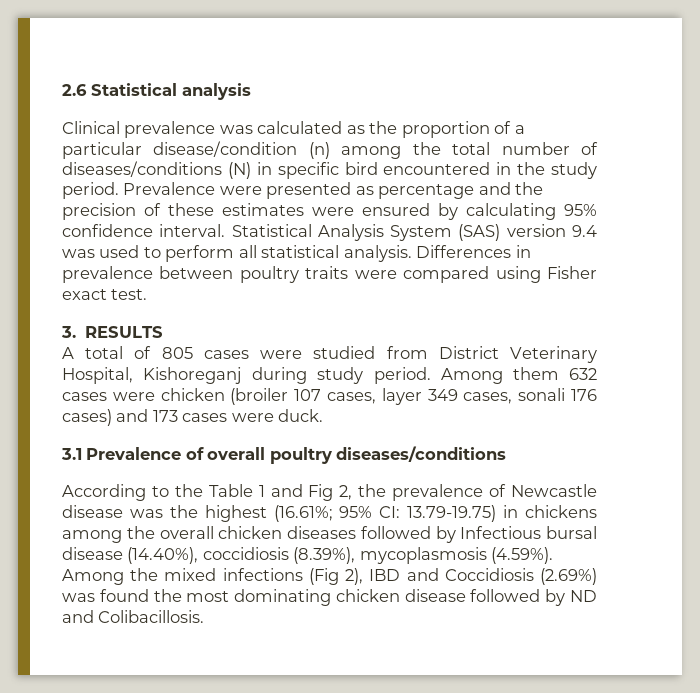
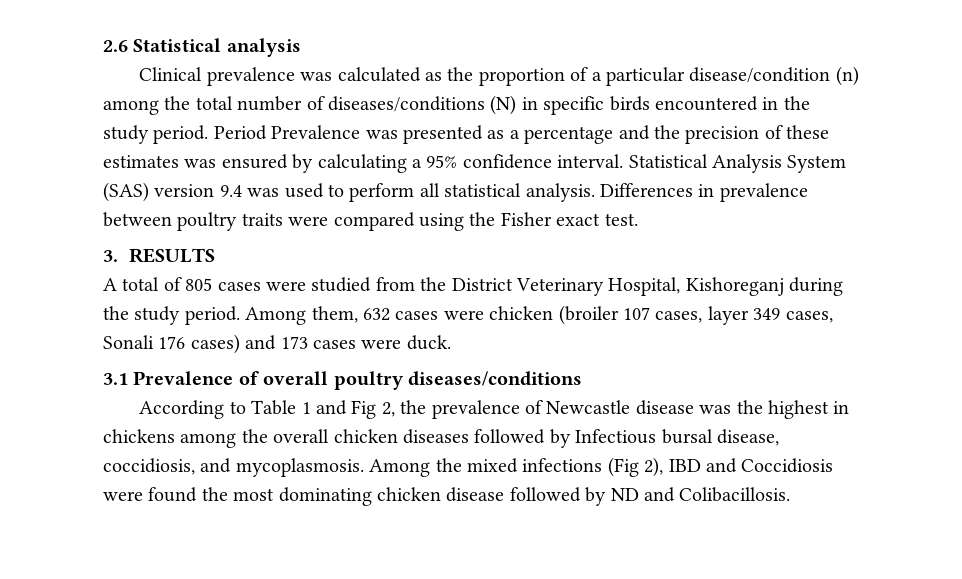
- Clinical prevalence was calculated as the proportion of a particular disease/condition (n) among the total number of diseases/conditions (N) in specific bird encountered in the study period.
+ Clinical prevalence was calculated as the proportion of a particular disease/condition (n) among the total number of diseases/conditions (N) in specific birds encountered in the study period.
- Prevalence were presented as percentage and the precision of these estimates were ensured by calculating 95% confidence interval.
+ Period Prevalence was presented as a percentage and the precision of these estimates was ensured by calculating a 95% confidence interval.
- Differences in prevalence between poultry traits were compared using Fisher exact test.
+ Differences in prevalence between poultry traits were compared using the Fisher exact test.
- A total of 805 cases were studied from District Veterinary Hospital, Kishoreganj during study period.
+ A total of 805 cases were studied from the District Veterinary Hospital, Kishoreganj during the study period.
- Among them 632 cases were chicken (broiler 107 cases, layer 349 cases, sonali 176 cases) and 173 cases were duck.
+ Among them, 632 cases were chicken (broiler 107 cases, layer 349 cases, Sonali 176 cases) and 173 cases were duck.
- According to the Table 1 and Fig 2, the prevalence of Newcastle disease was the highest (16.61%; 95% CI: 13.79-19.75) in chickens among the overall chicken diseases followed by Infectious bursal disease (14.40%), coccidiosis (8.39%), mycoplasmosis (4.59%). Among the mixed infections (Fig 2), IBD and Coccidiosis (2.69%) was found the most dominating chicken disease followed by ND and Colibacillosis.
+ According to Table 1 and Fig 2, the prevalence of Newcastle disease was the highest in chickens among the overall chicken diseases followed by Infectious bursal disease, coccidiosis, and mycoplasmosis. Among the mixed infections (Fig 2), IBD and Coccidiosis were found the most dominating chicken disease followed by ND and Colibacillosis.

